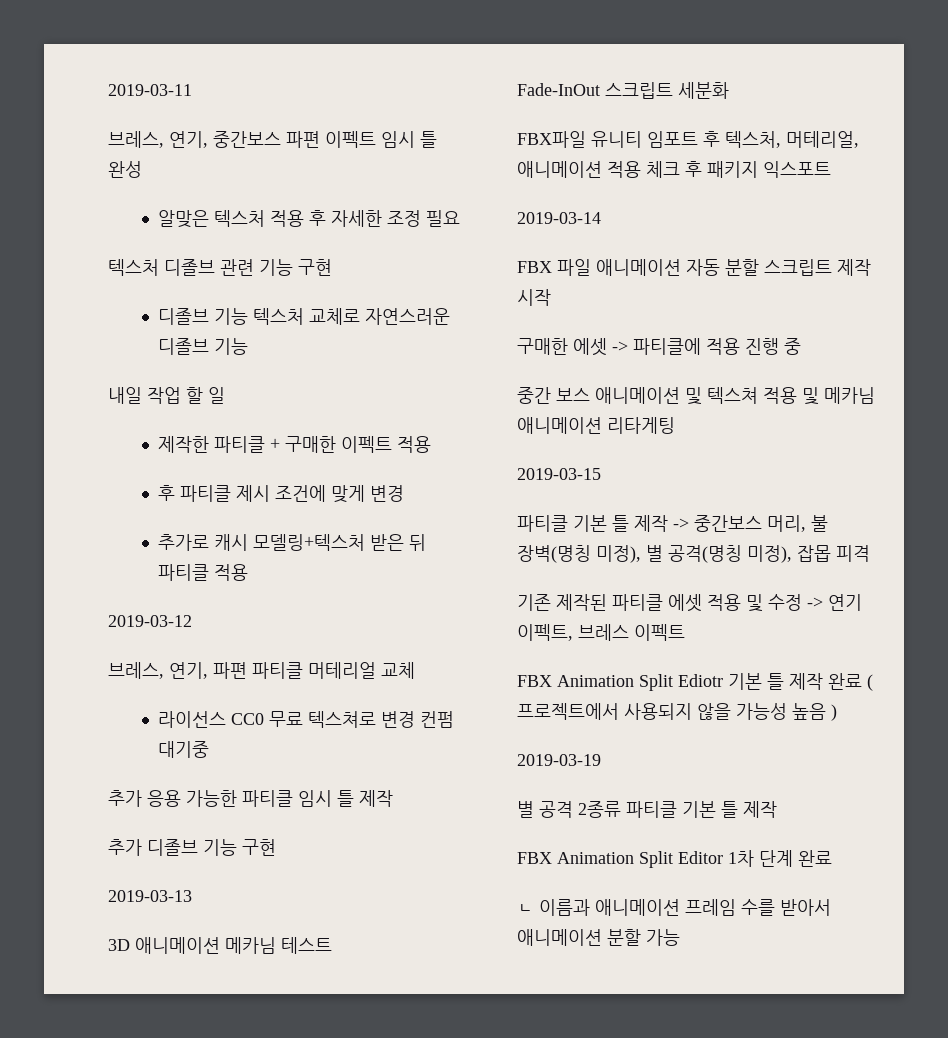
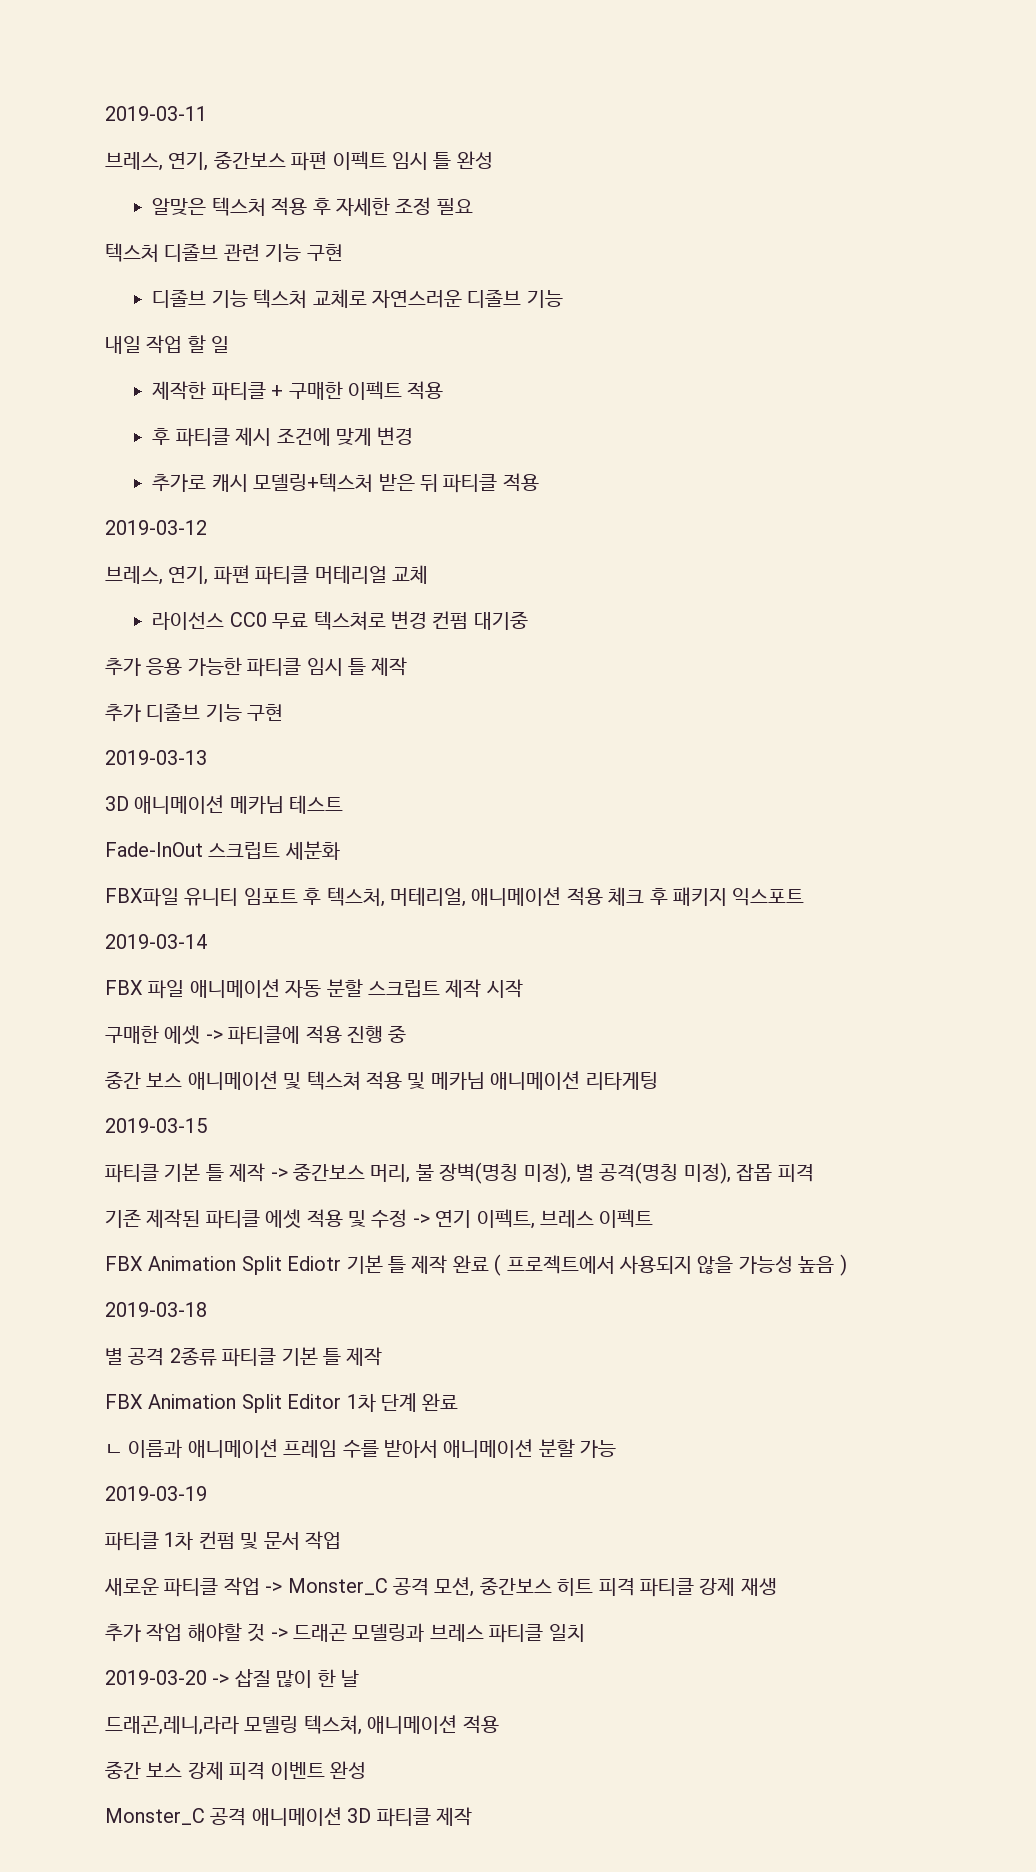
- 2019-03-19
+ 2019-03-18
+ 2019-03-19
+ 파티클 1차 컨펌 및 문서 작업
+ 새로운 파티클 작업 -> Monster_C 공격 모션, 중간보스 히트 피격 파티클 강제 재생
+ 추가 작업 해야할 것 -> 드래곤 모델링과 브레스 파티클 일치
+ 2019-03-20 -> 삽질 많이 한 날
+ 드래곤,레니,라라 모델링 텍스쳐, 애니메이션 적용
+ 중간 보스 강제 피격 이벤트 완성
+ Monster_C 공격 애니메이션 3D 파티클 제작

